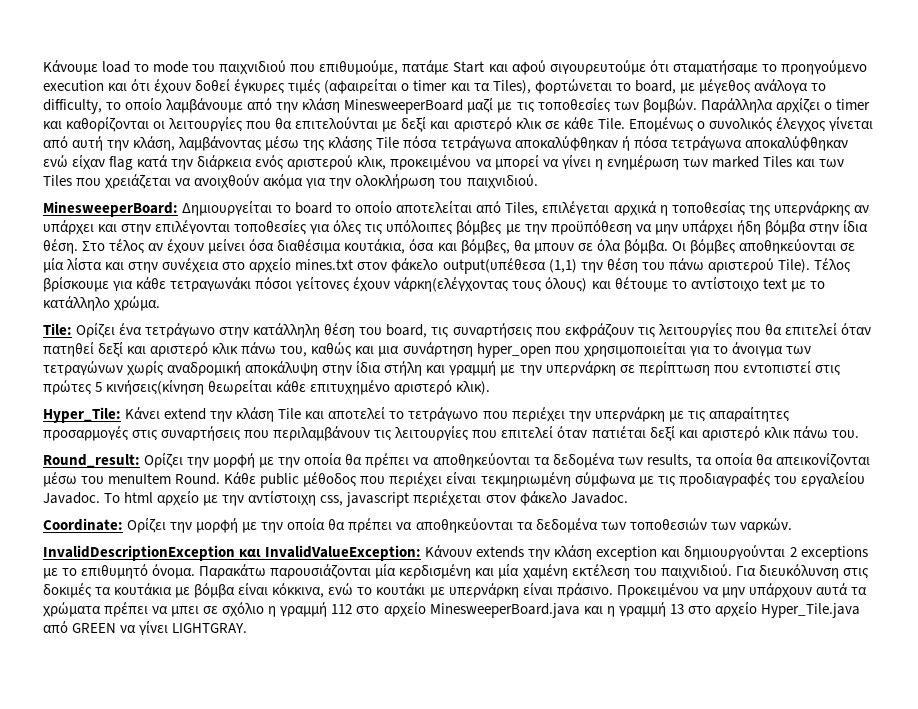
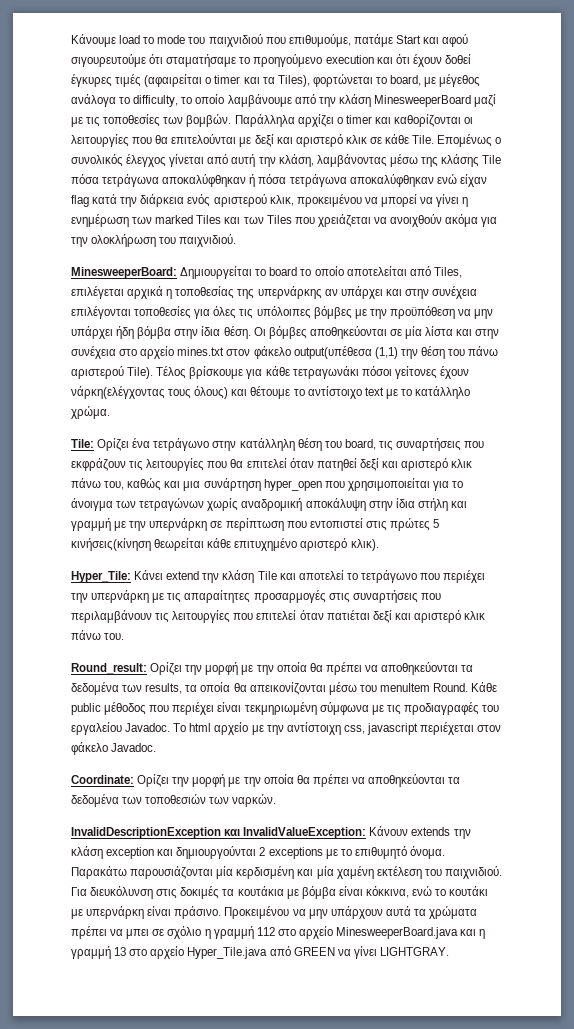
- MinesweeperBoard: Δημιουργείται το board το οποίο αποτελείται από Tiles, επιλέγεται αρχικά η τοποθεσίας της υπερνάρκης αν υπάρχει και στην επιλέγονται τοποθεσίες για όλες τις υπόλοιπες βόμβες με την προϋπόθεση να μην υπάρχει ήδη βόμβα στην ίδια θέση.
+ MinesweeperBoard: Δημιουργείται το board το οποίο αποτελείται από Tiles, επιλέγεται αρχικά η τοποθεσίας της υπερνάρκης αν υπάρχει και στην συνέχεια επιλέγονται τοποθεσίες για όλες τις υπόλοιπες βόμβες με την προϋπόθεση να μην υπάρχει ήδη βόμβα στην ίδια θέση.
- Στο τέλος αν έχουν μείνει όσα διαθέσιμα κουτάκια, όσα και βόμβες, θα μπουν σε όλα βόμβα.

